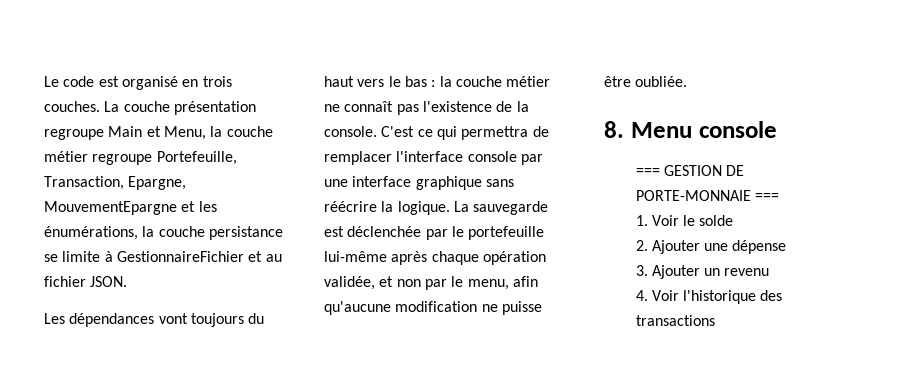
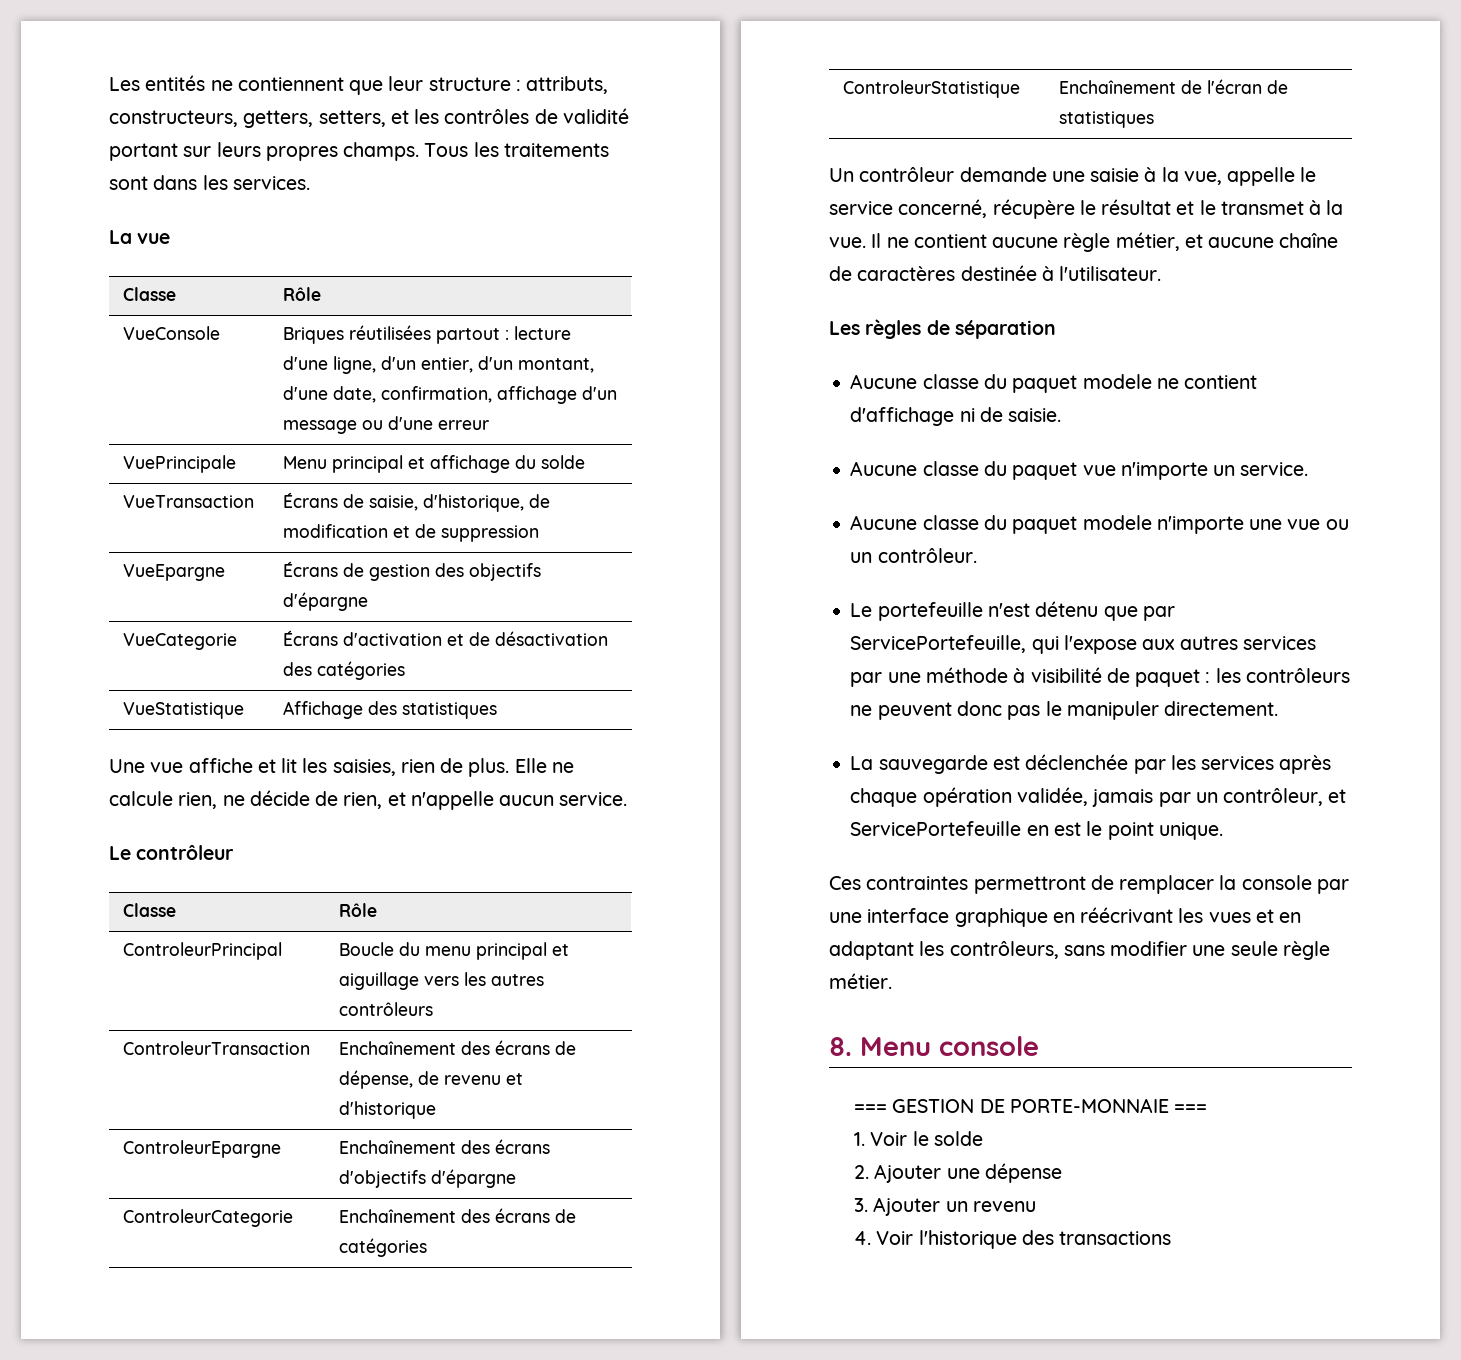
- Le code est organisé en trois couches. La couche présentation regroupe Main et Menu, la couche métier regroupe Portefeuille, Transaction, Epargne, MouvementEpargne et les énumérations, la couche persistance se limite à GestionnaireFichier et au fichier JSON.
- Les dépendances vont toujours du haut vers le bas : la couche métier ne connaît pas l'existence de la console. C'est ce qui permettra de remplacer l'interface console par une interface graphique sans réécrire la logique. La sauvegarde est déclenchée par le portefeuille lui-même après chaque opération validée, et non par le menu, afin qu'aucune modification ne puisse être oubliée.
+ Les entités ne contiennent que leur structure : attributs, constructeurs, getters, setters, et les contrôles de validité portant sur leurs propres champs. Tous les traitements sont dans les services.
+ La vue
+ Classe | Rôle
+ VueConsole | Briques réutilisées partout : lecture d'une ligne, d'un entier, d'un montant, d'une date, confirmation, affichage d'un message ou d'une erreur
+ VuePrincipale | Menu principal et affichage du solde
+ VueTransaction | Écrans de saisie, d'historique, de modification et de suppression
+ VueEpargne | Écrans de gestion des objectifs d'épargne
+ VueCategorie | Écrans d'activation et de désactivation des catégories
+ VueStatistique | Affichage des statistiques
+ Une vue affiche et lit les saisies, rien de plus. Elle ne calcule rien, ne décide de rien, et n'appelle aucun service.
+ Le contrôleur
+ Classe | Rôle
+ ControleurPrincipal | Boucle du menu principal et aiguillage vers les autres contrôleurs
+ ControleurTransaction | Enchaînement des écrans de dépense, de revenu et d'historique
+ ControleurEpargne | Enchaînement des écrans d'objectifs d'épargne
+ ControleurCategorie | Enchaînement des écrans de catégories
+ ControleurStatistique | Enchaînement de l'écran de statistiques
+ Un contrôleur demande une saisie à la vue, appelle le service concerné, récupère le résultat et le transmet à la vue. Il ne contient aucune règle métier, et aucune chaîne de caractères destinée à l'utilisateur.
+ Les règles de séparation
+ Aucune classe du paquet modele ne contient d'affichage ni de saisie.
+ Aucune classe du paquet vue n'importe un service.
+ Aucune classe du paquet modele n'importe une vue ou un contrôleur.
+ Le portefeuille n'est détenu que par ServicePortefeuille, qui l'expose aux autres services par une méthode à visibilité de paquet : les contrôleurs ne peuvent donc pas le manipuler directement.
+ La sauvegarde est déclenchée par les services après chaque opération validée, jamais par un contrôleur, et ServicePortefeuille en est le point unique.
+ Ces contraintes permettront de remplacer la console par une interface graphique en réécrivant les vues et en adaptant les contrôleurs, sans modifier une seule règle métier.

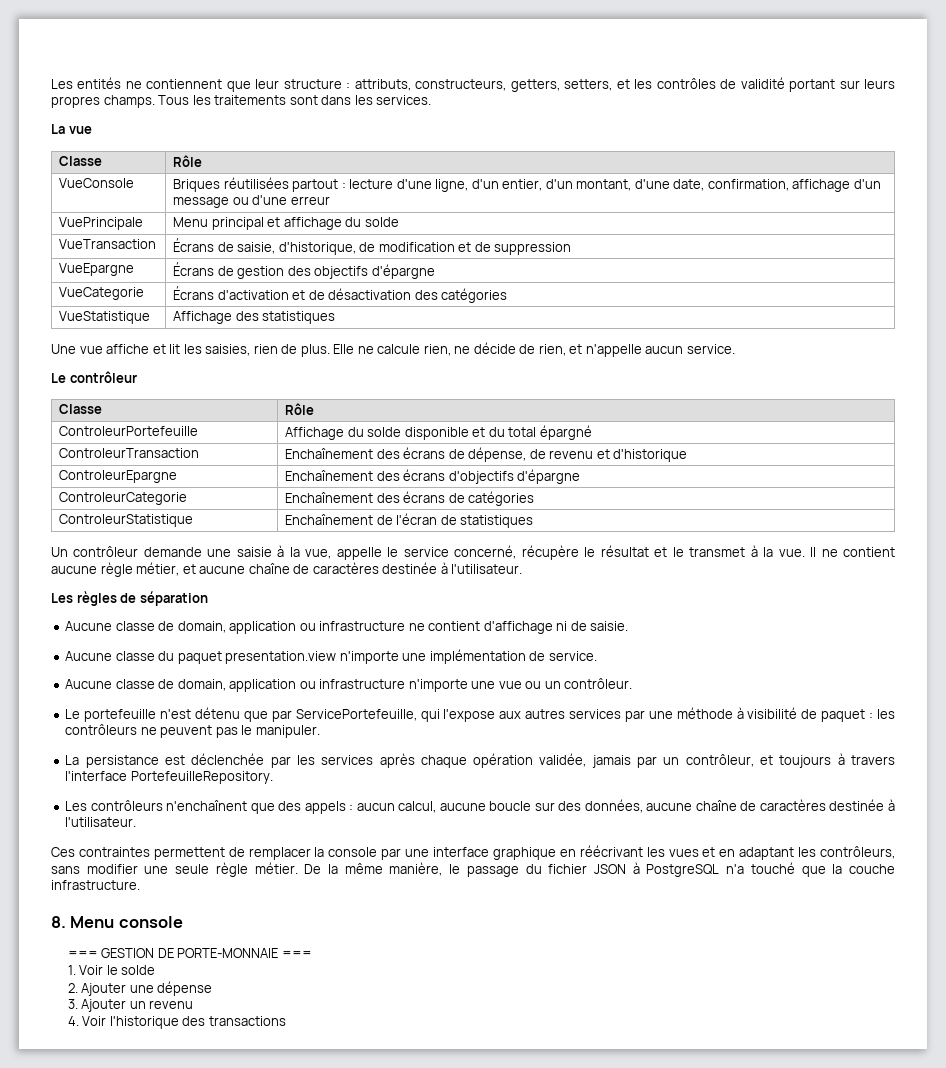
- ControleurPrincipal | Boucle du menu principal et aiguillage vers les autres contrôleurs
+ ControleurPortefeuille | Affichage du solde disponible et du total épargné
- Aucune classe du paquet modele ne contient d'affichage ni de saisie.
+ Aucune classe de domain, application ou infrastructure ne contient d'affichage ni de saisie.
- Aucune classe du paquet vue n'importe un service.
- Aucune classe du paquet modele n'importe une vue ou un contrôleur.
+ Aucune classe du paquet presentation.view n'importe une implémentation de service.
+ Aucune classe de domain, application ou infrastructure n'importe une vue ou un contrôleur.
- Le portefeuille n'est détenu que par ServicePortefeuille, qui l'expose aux autres services par une méthode à visibilité de paquet : les contrôleurs ne peuvent donc pas le manipuler directement.
- La sauvegarde est déclenchée par les services après chaque opération validée, jamais par un contrôleur, et ServicePortefeuille en est le point unique.
+ Le portefeuille n'est détenu que par ServicePortefeuille, qui l'expose aux autres services par une méthode à visibilité de paquet : les contrôleurs ne peuvent pas le manipuler.
+ La persistance est déclenchée par les services après chaque opération validée, jamais par un contrôleur, et toujours à travers l'interface PortefeuilleRepository.
+ Les contrôleurs n'enchaînent que des appels : aucun calcul, aucune boucle sur des données, aucune chaîne de caractères destinée à l'utilisateur.
- Ces contraintes permettront de remplacer la console par une interface graphique en réécrivant les vues et en adaptant les contrôleurs, sans modifier une seule règle métier.
+ Ces contraintes permettent de remplacer la console par une interface graphique en réécrivant les vues et en adaptant les contrôleurs, sans modifier une seule règle métier. De la même manière, le passage du fichier JSON à PostgreSQL n'a touché que la couche infrastructure.

